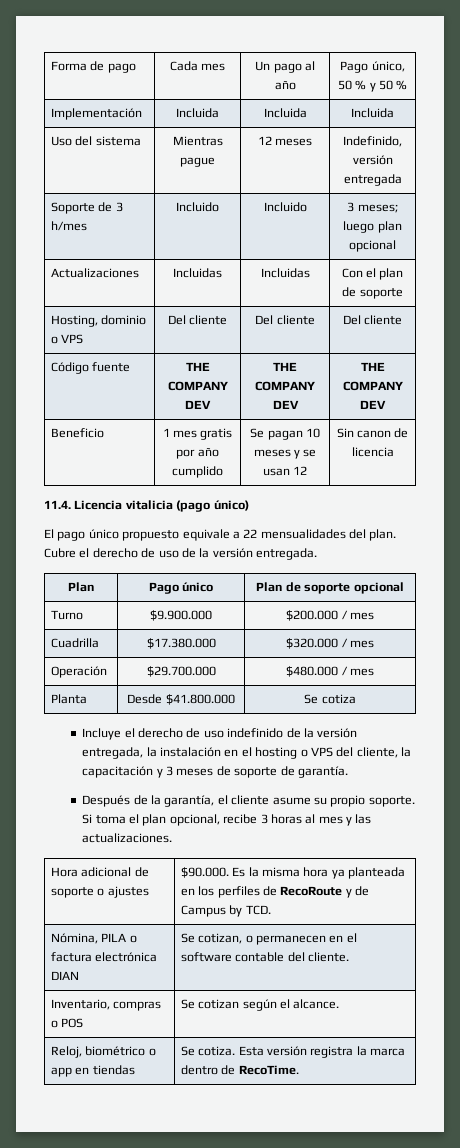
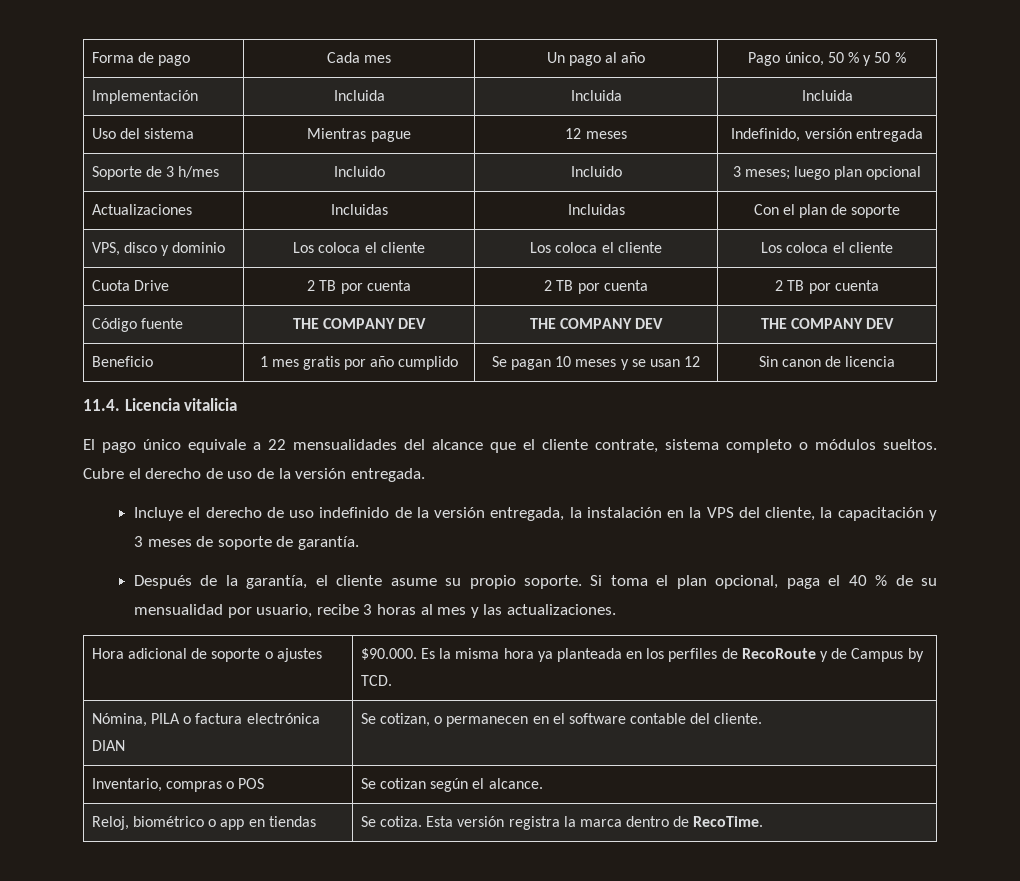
- Hosting, dominio o VPS | Del cliente | Del cliente | Del cliente
+ VPS, disco y dominio | Los coloca el cliente | Los coloca el cliente | Los coloca el cliente
+ Cuota Drive | 2 TB por cuenta | 2 TB por cuenta | 2 TB por cuenta
- 11.4. Licencia vitalicia (pago único)
+ 11.4. Licencia vitalicia
- El pago único propuesto equivale a 22 mensualidades del plan.
+ El pago único equivale a 22 mensualidades del alcance que el cliente contrate, sistema completo o módulos sueltos.
- Plan | Pago único | Plan de soporte opcional
- Turno | $9.900.000 | $200.000 / mes
- Cuadrilla | $17.380.000 | $320.000 / mes
- Operación | $29.700.000 | $480.000 / mes
- Planta | Desde $41.800.000 | Se cotiza
- Incluye el derecho de uso indefinido de la versión entregada, la instalación en el hosting o VPS del cliente, la capacitación y 3 meses de soporte de garantía.
+ Incluye el derecho de uso indefinido de la versión entregada, la instalación en la VPS del cliente, la capacitación y 3 meses de soporte de garantía.
- Si toma el plan opcional, recibe 3 horas al mes y las actualizaciones.
+ Si toma el plan opcional, paga el 40 % de su mensualidad por usuario, recibe 3 horas al mes y las actualizaciones.

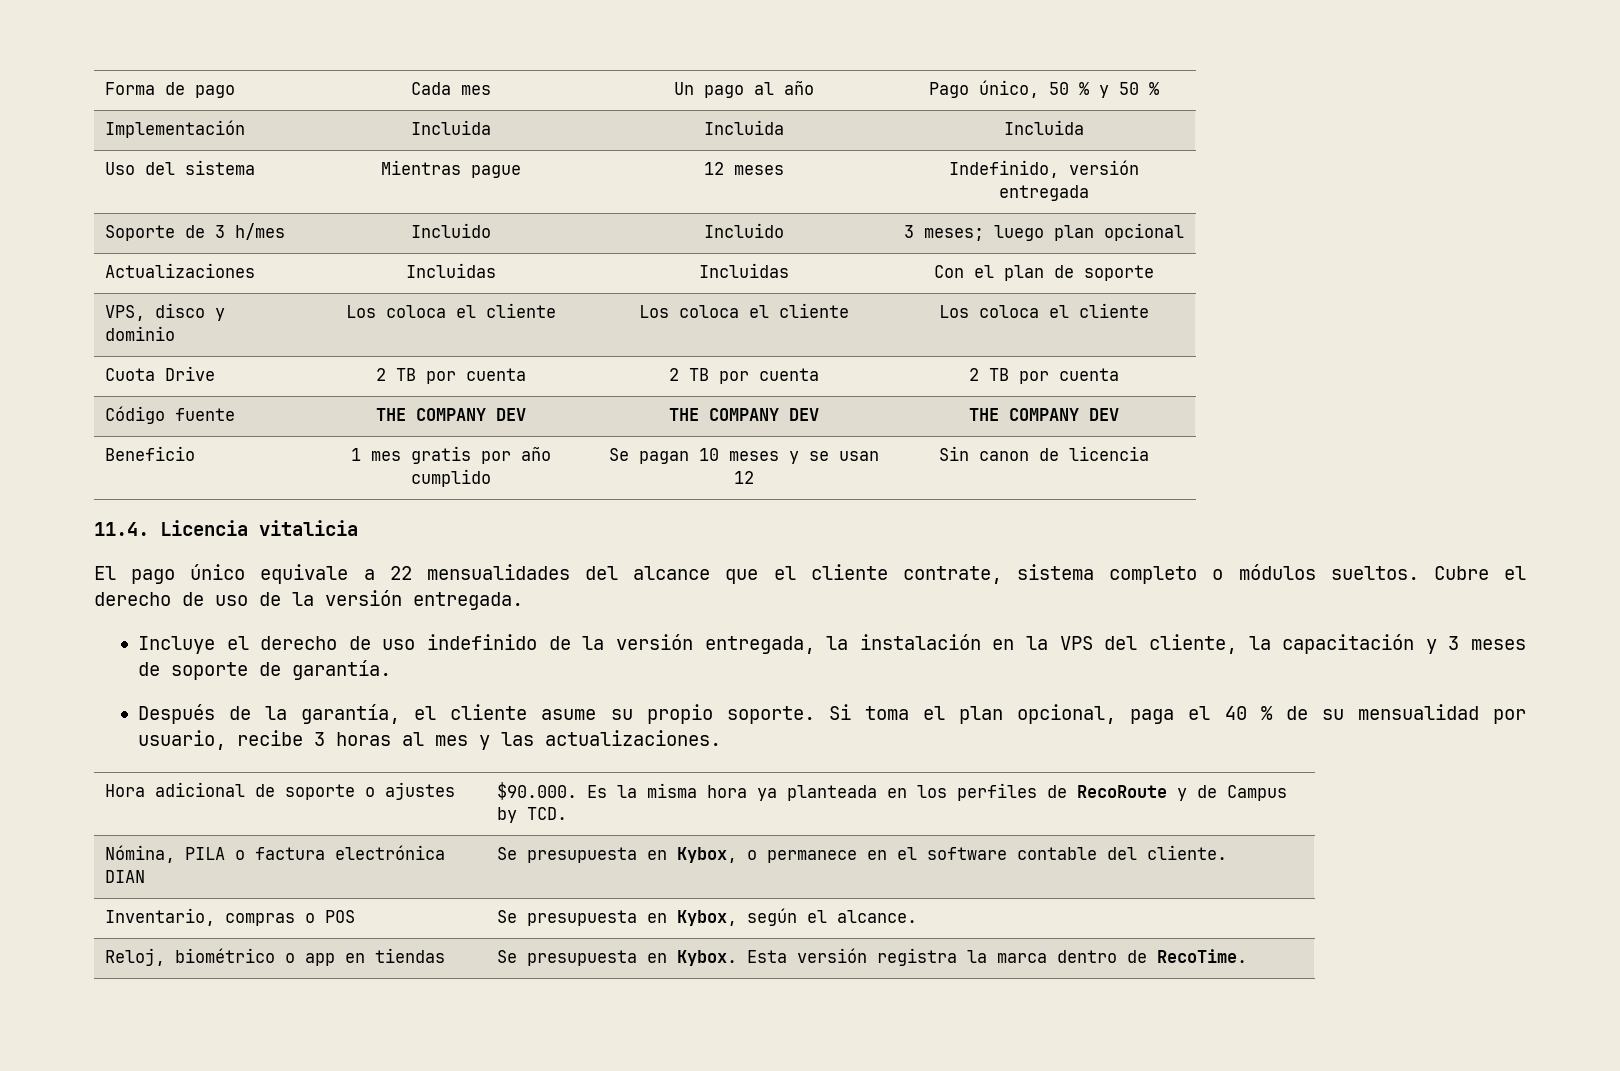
- Nómina, PILA o factura electrónica DIAN | Se cotizan, o permanecen en el software contable del cliente.
+ Nómina, PILA o factura electrónica DIAN | Se presupuesta en Kybox, o permanece en el software contable del cliente.
- Inventario, compras o POS | Se cotizan según el alcance.
+ Inventario, compras o POS | Se presupuesta en Kybox, según el alcance.
- Reloj, biométrico o app en tiendas | Se cotiza. Esta versión registra la marca dentro de RecoTime.
+ Reloj, biométrico o app en tiendas | Se presupuesta en Kybox. Esta versión registra la marca dentro de RecoTime.

